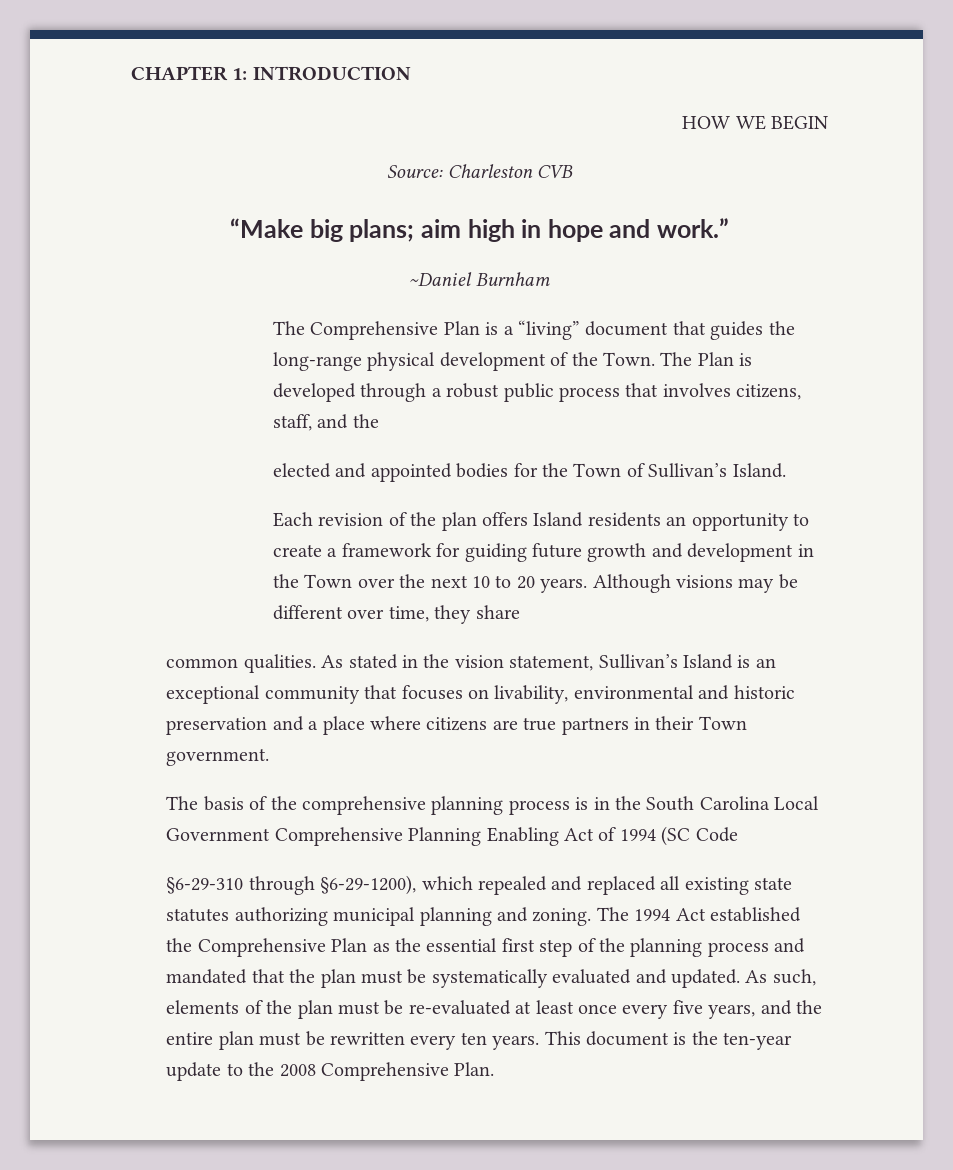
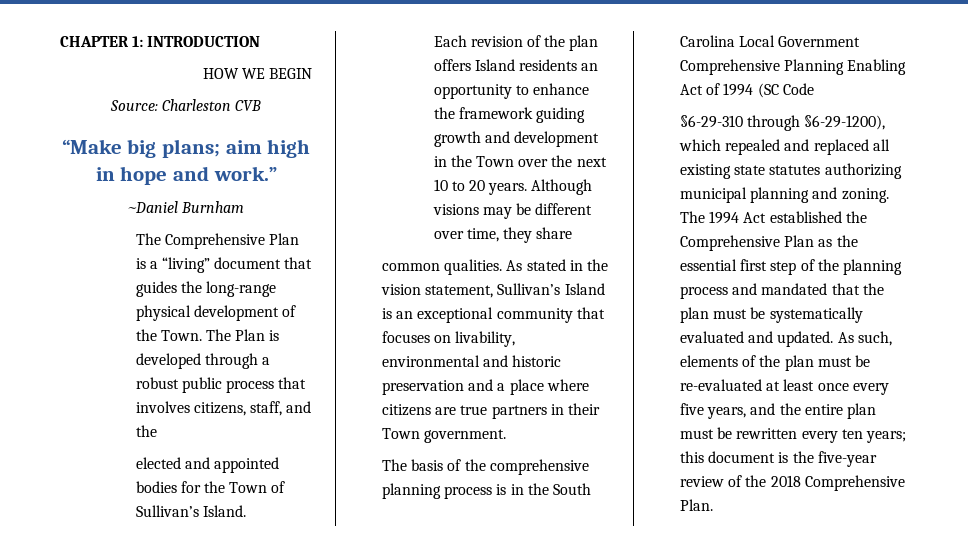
- Each revision of the plan offers Island residents an opportunity to create a framework for guiding future growth and development in the Town over the next 10 to 20 years.
+ Each revision of the plan offers Island residents an opportunity to enhance the framework guiding growth and development in the Town over the next 10 to 20 years.
- As such, elements of the plan must be re-evaluated at least once every five years, and the entire plan must be rewritten every ten years. This document is the ten-year update to the 2008 Comprehensive Plan.
+ As such, elements of the plan must be re-evaluated at least once every five years, and the entire plan must be rewritten every ten years; this document is the five-year review of the 2018 Comprehensive Plan.

